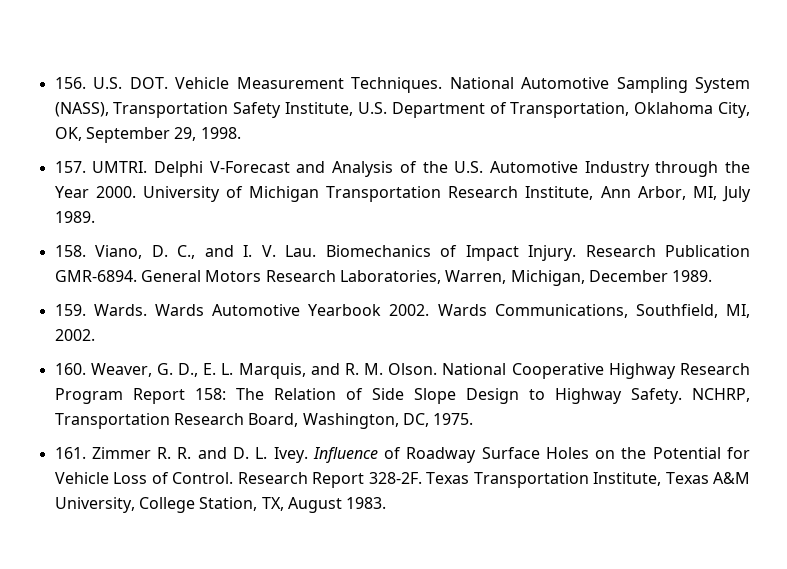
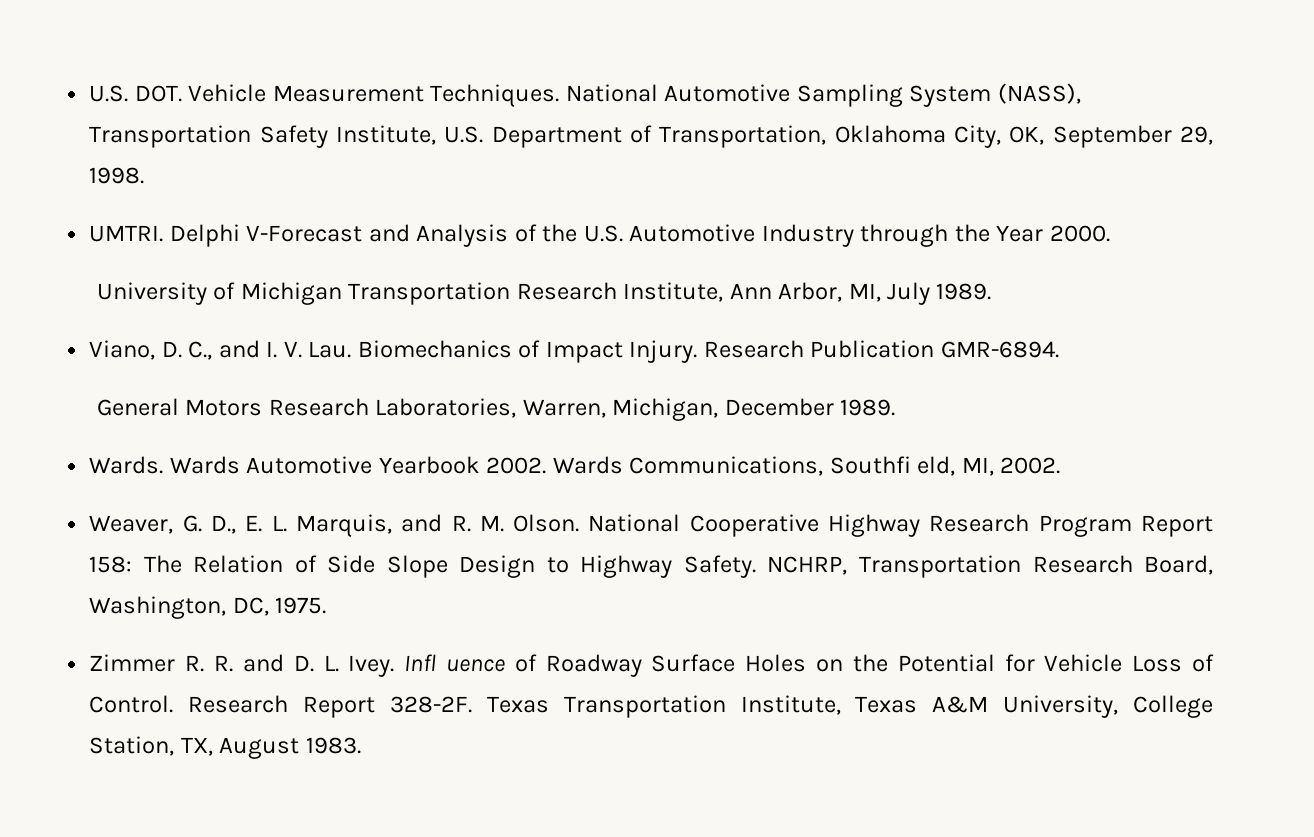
- 156. U.S. DOT. Vehicle Measurement Techniques.
+ U.S. DOT. Vehicle Measurement Techniques.
- 157. UMTRI.
+ UMTRI.
- Delphi V-Forecast and Analysis of the U.S. Automotive Industry through the Year 2000. University of Michigan Transportation Research Institute, Ann Arbor, MI, July 1989.
+ Delphi V-Forecast and Analysis of the U.S. Automotive Industry through the Year 2000.
+ University of Michigan Transportation Research Institute, Ann Arbor, MI, July 1989.
- 158. Viano, D. C., and I. V. Lau. Biomechanics of Impact Injury.
+ Viano, D. C., and I. V. Lau. Biomechanics of Impact Injury.
- Research Publication GMR-6894. General Motors Research Laboratories, Warren, Michigan, December 1989.
+ Research Publication GMR-6894.
+ General Motors Research Laboratories, Warren, Michigan, December 1989.
- 159. Wards.
+ Wards.
- Wards Communications, Southfield, MI, 2002.
+ Wards Communications, Southfi eld, MI, 2002.
- 160. Weaver, G. D., E. L. Marquis, and R. M. Olson.
+ Weaver, G. D., E. L. Marquis, and R. M. Olson.
- 161. Zimmer R. R. and D. L. Ivey.
+ Zimmer R. R. and D. L. Ivey.
- Influence of Roadway Surface Holes on the Potential for Vehicle Loss of Control.
+ Infl uence of Roadway Surface Holes on the Potential for Vehicle Loss of Control.

